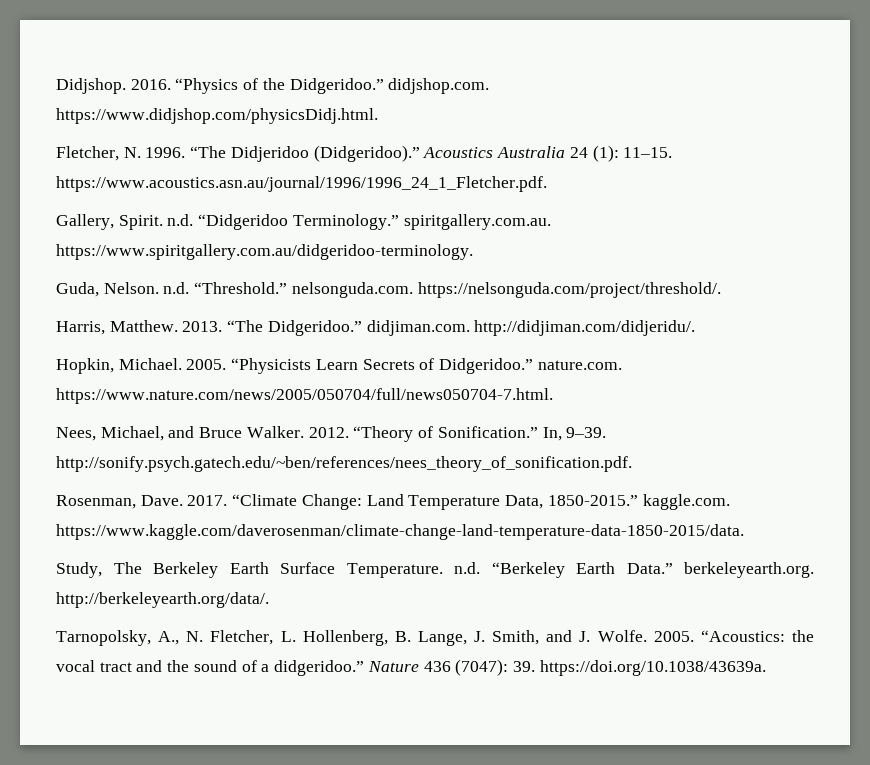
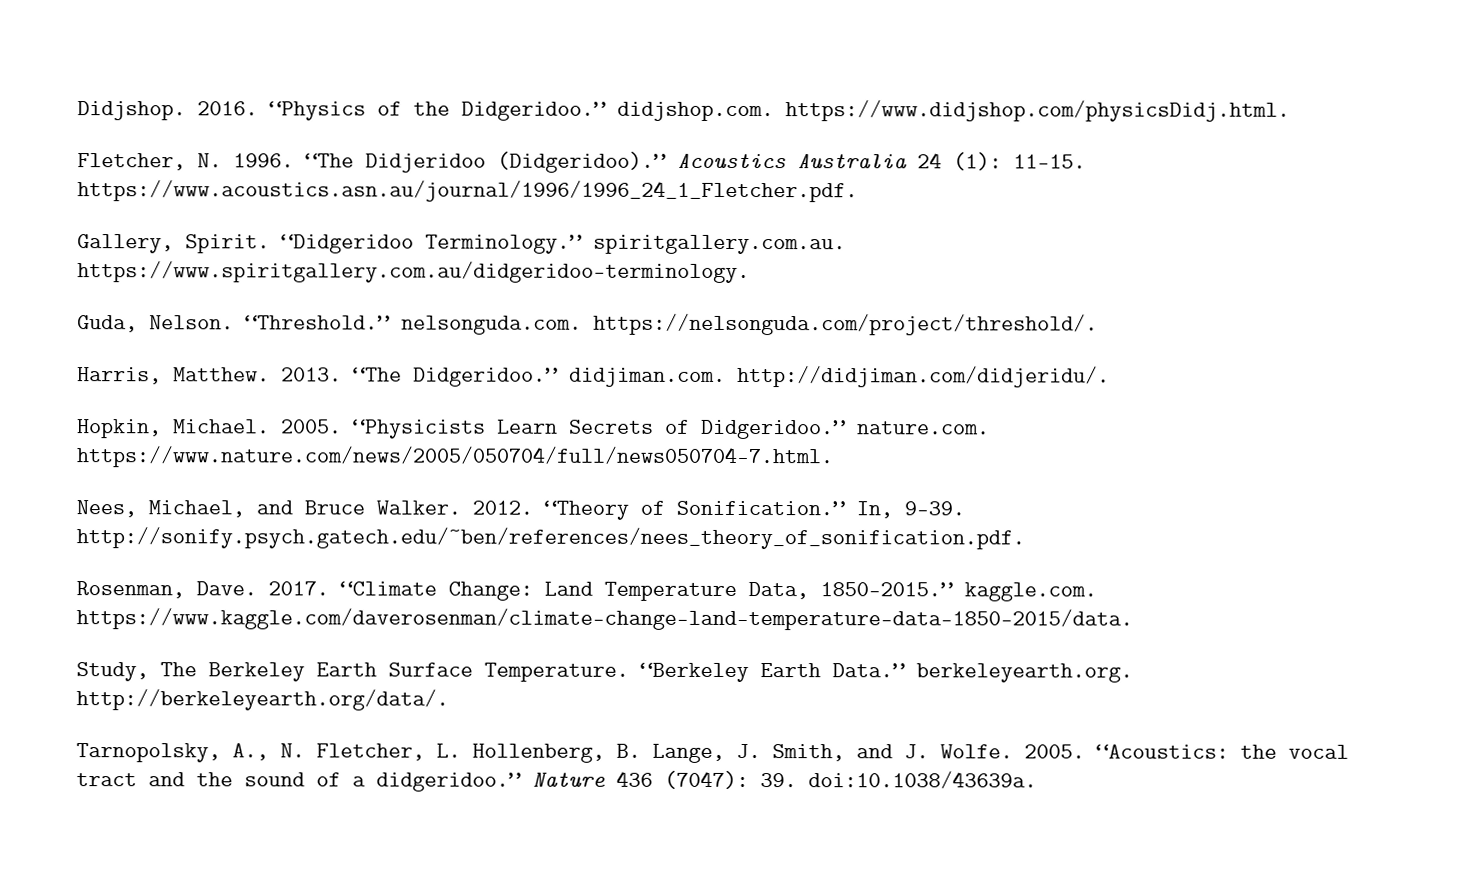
- Gallery, Spirit. n.d. “Didgeridoo Terminology.” spiritgallery.com.au. https://www.spiritgallery.com.au/didgeridoo-terminology.
+ Gallery, Spirit. “Didgeridoo Terminology.” spiritgallery.com.au. https://www.spiritgallery.com.au/didgeridoo-terminology.
- Guda, Nelson. n.d. “Threshold.” nelsonguda.com. https://nelsonguda.com/project/threshold/.
+ Guda, Nelson. “Threshold.” nelsonguda.com. https://nelsonguda.com/project/threshold/.
- Study, The Berkeley Earth Surface Temperature. n.d. “Berkeley Earth Data.” berkeleyearth.org. http://berkeleyearth.org/data/.
+ Study, The Berkeley Earth Surface Temperature. “Berkeley Earth Data.” berkeleyearth.org. http://berkeleyearth.org/data/.
- Nature 436 (7047): 39. https://doi.org/10.1038/43639a.
+ Nature 436 (7047): 39. doi:10.1038/43639a.

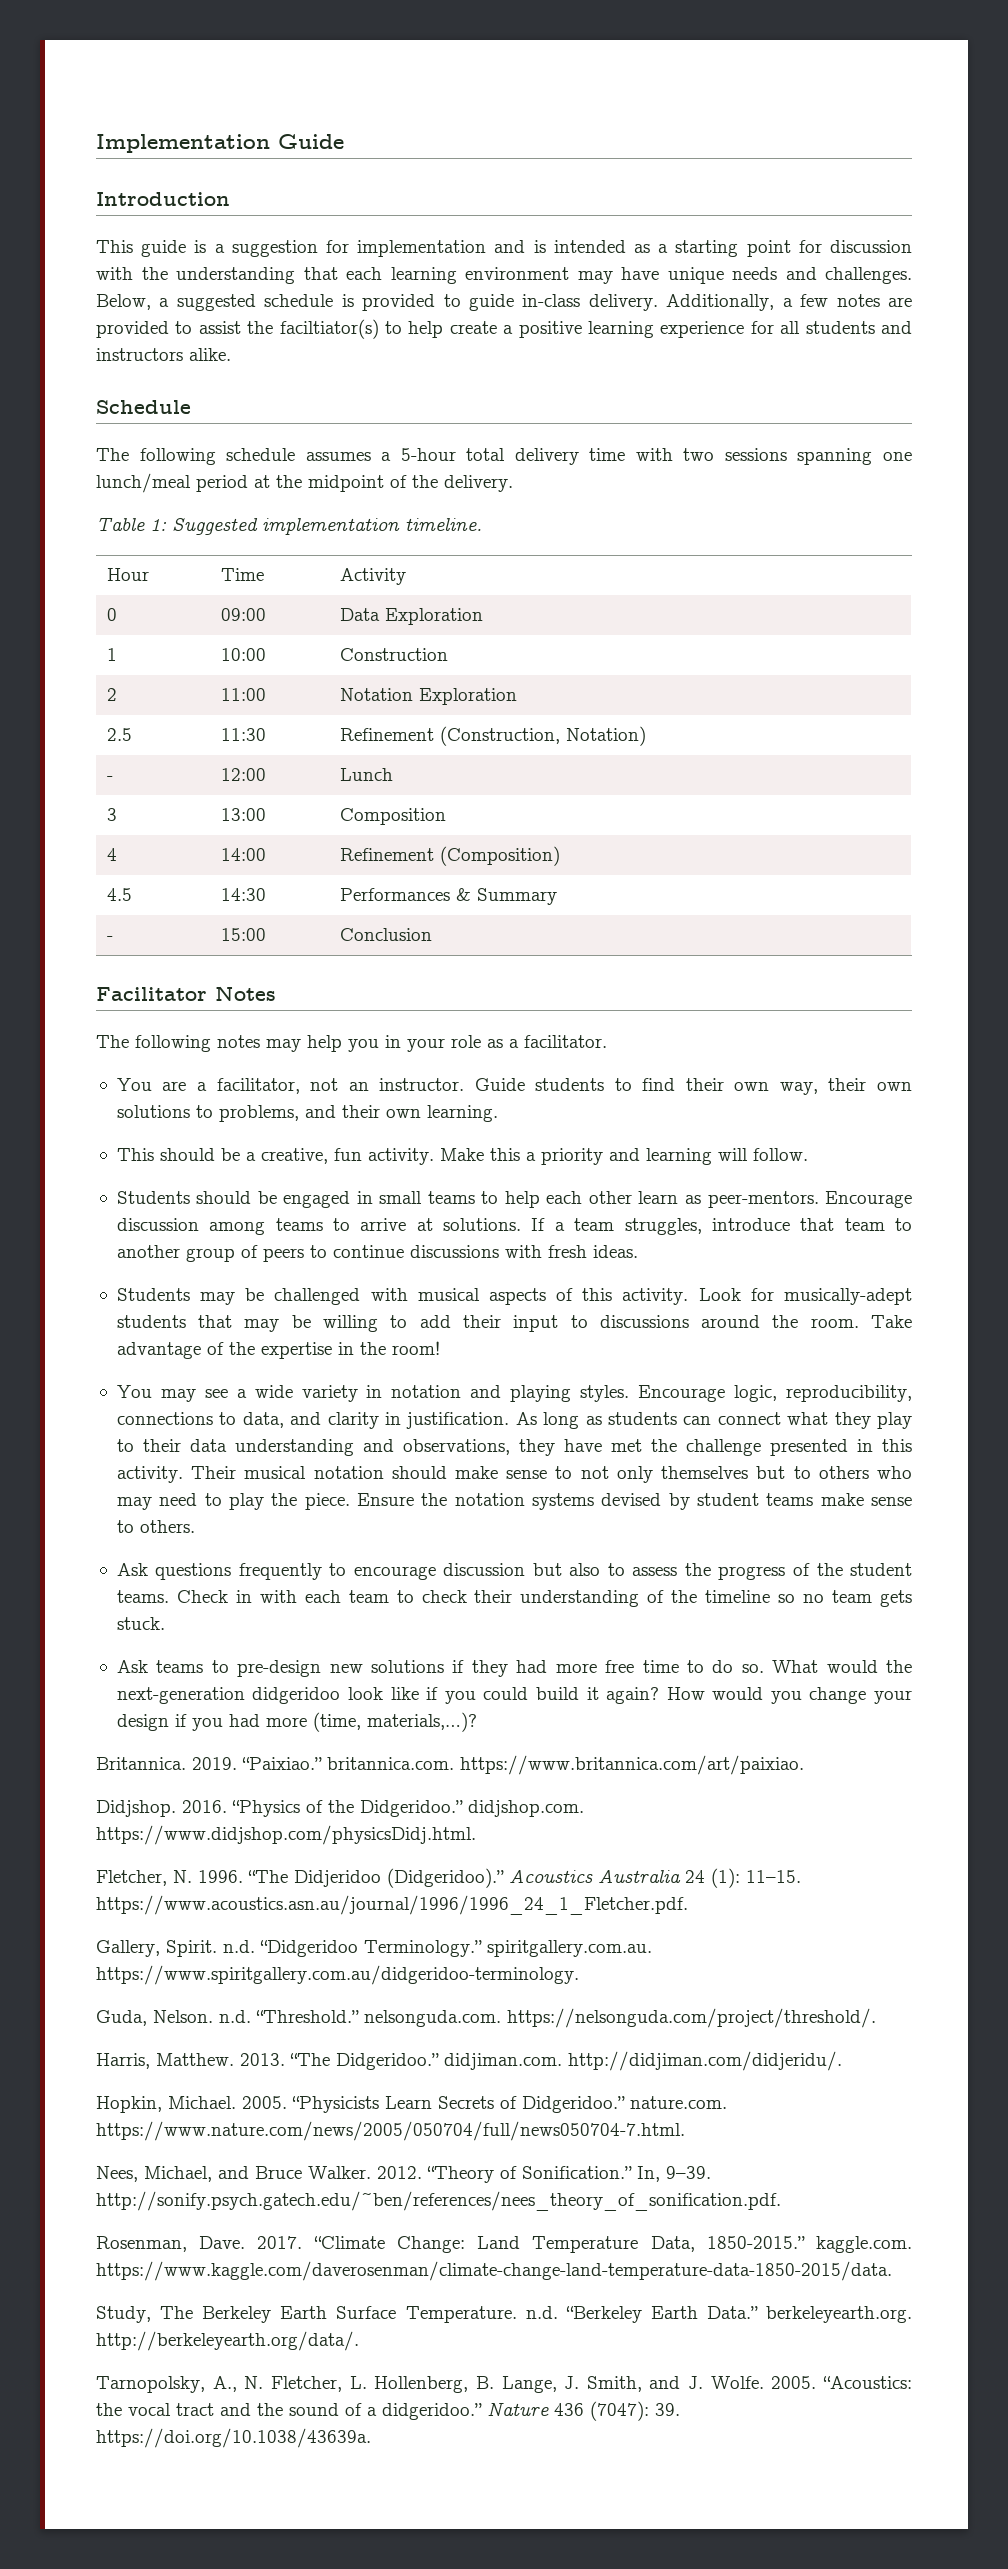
+ Implementation Guide
+ Introduction
+ This guide is a suggestion for implementation and is intended as a starting point for discussion with the understanding that each learning environment may have unique needs and challenges. Below, a suggested schedule is provided to guide in-class delivery. Additionally, a few notes are provided to assist the faciltiator(s) to help create a positive learning experience for all students and instructors alike.
+ Schedule
+ The following schedule assumes a 5-hour total delivery time with two sessions spanning one lunch/meal period at the midpoint of the delivery.
+ Table 1: Suggested implementation timeline.
+ Hour | Time | Activity
+ 0 | 09:00 | Data Exploration
+ 1 | 10:00 | Construction
+ 2 | 11:00 | Notation Exploration
+ 2.5 | 11:30 | Refinement (Construction, Notation)
+ - | 12:00 | Lunch
+ 3 | 13:00 | Composition
+ 4 | 14:00 | Refinement (Composition)
+ 4.5 | 14:30 | Performances & Summary
+ - | 15:00 | Conclusion
+ Facilitator Notes
+ The following notes may help you in your role as a facilitator.
+ You are a facilitator, not an instructor. Guide students to find their own way, their own solutions to problems, and their own learning.
+ This should be a creative, fun activity. Make this a priority and learning will follow.
+ Students should be engaged in small teams to help each other learn as peer-mentors. Encourage discussion among teams to arrive at solutions. If a team struggles, introduce that team to another group of peers to continue discussions with fresh ideas.
+ Students may be challenged with musical aspects of this activity. Look for musically-adept students that may be willing to add their input to discussions around the room. Take advantage of the expertise in the room!
+ You may see a wide variety in notation and playing styles. Encourage logic, reproducibility, connections to data, and clarity in justification. As long as students can connect what they play to their data understanding and observations, they have met the challenge presented in this activity. Their musical notation should make sense to not only themselves but to others who may need to play the piece. Ensure the notation systems devised by student teams make sense to others.
+ Ask questions frequently to encourage discussion but also to assess the progress of the student teams. Check in with each team to check their understanding of the timeline so no team gets stuck.
+ Ask teams to pre-design new solutions if they had more free time to do so. What would the next-generation didgeridoo look like if you could build it again? How would you change your design if you had more (time, materials,…)?
+ Britannica. 2019. “Paixiao.” britannica.com. https://www.britannica.com/art/paixiao.
- Gallery, Spirit. “Didgeridoo Terminology.” spiritgallery.com.au. https://www.spiritgallery.com.au/didgeridoo-terminology.
+ Gallery, Spirit. n.d. “Didgeridoo Terminology.” spiritgallery.com.au. https://www.spiritgallery.com.au/didgeridoo-terminology.
- Guda, Nelson. “Threshold.” nelsonguda.com. https://nelsonguda.com/project/threshold/.
+ Guda, Nelson. n.d. “Threshold.” nelsonguda.com. https://nelsonguda.com/project/threshold/.
- Study, The Berkeley Earth Surface Temperature. “Berkeley Earth Data.” berkeleyearth.org. http://berkeleyearth.org/data/.
+ Study, The Berkeley Earth Surface Temperature. n.d. “Berkeley Earth Data.” berkeleyearth.org. http://berkeleyearth.org/data/.
- Nature 436 (7047): 39. doi:10.1038/43639a.
+ Nature 436 (7047): 39. https://doi.org/10.1038/43639a.

